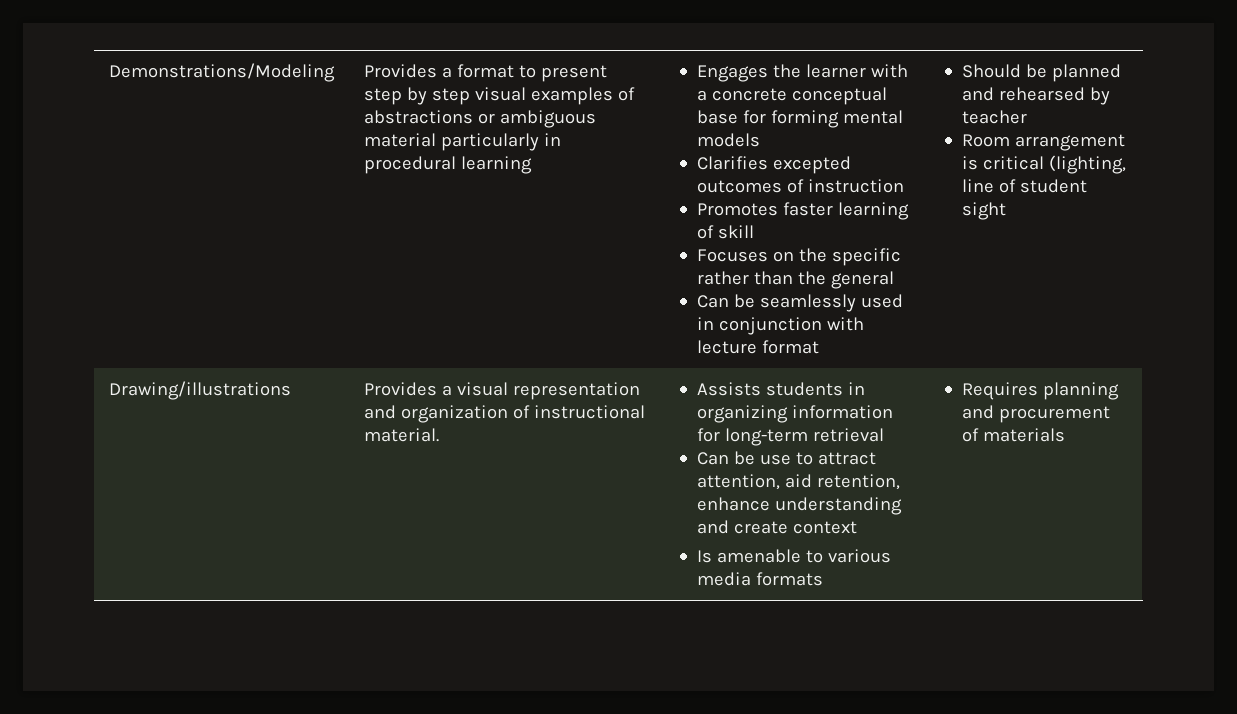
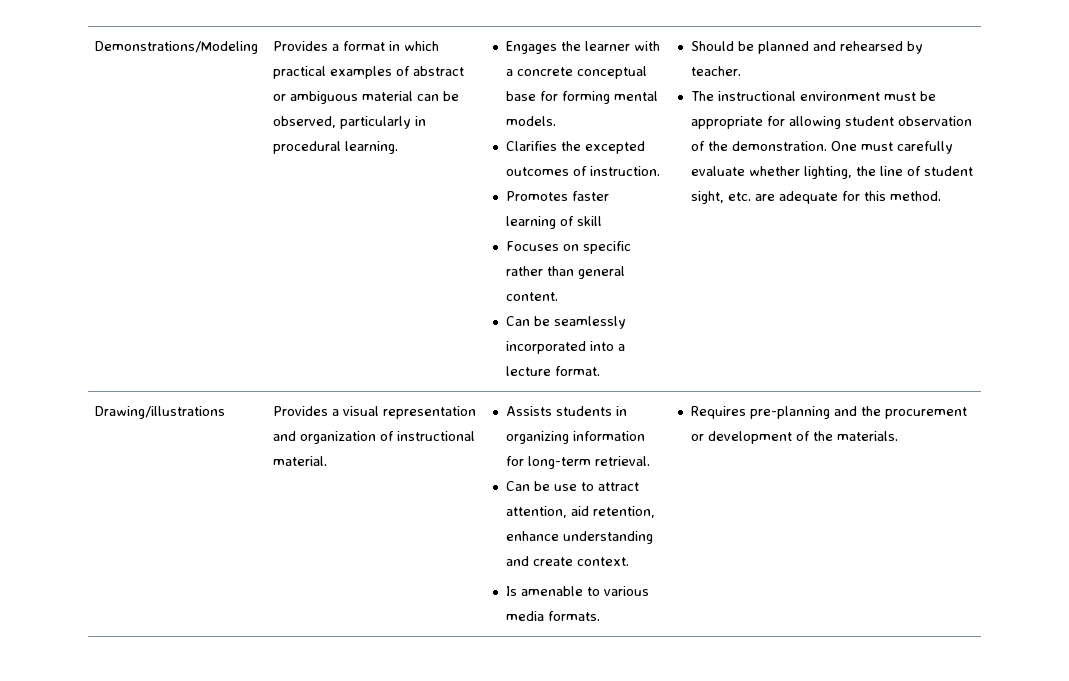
- Provides a format to present step by step visual examples of abstractions or ambiguous material particularly in procedural learning
+ Provides a format in which practical examples of abstract or ambiguous material can be observed, particularly in procedural learning.
- Engages the learner with a concrete conceptual base for forming mental models
+ Engages the learner with a concrete conceptual base for forming mental models.
- Clarifies excepted outcomes of instruction
+ Clarifies the excepted outcomes of instruction.
- Focuses on the specific rather than the general
+ Focuses on specific rather than general content.
- Can be seamlessly used in conjunction with lecture format
+ Can be seamlessly incorporated into a lecture format.
- Should be planned and rehearsed by teacher
- Room arrangement is critical (lighting, line of student sight
+ Should be planned and rehearsed by teacher.
+ The instructional environment must be appropriate for allowing student observation of the demonstration. One must carefully evaluate whether lighting, the line of student sight, etc. are adequate for this method.
- Assists students in organizing information for long-term retrieval
+ Assists students in organizing information for long-term retrieval.
- Can be use to attract attention, aid retention, enhance understanding and create context
+ Can be use to attract attention, aid retention, enhance understanding and create context.
- Is amenable to various media formats
+ Is amenable to various media formats.
- Requires planning and procurement of materials
+ Requires pre-planning and the procurement or development of the materials.

